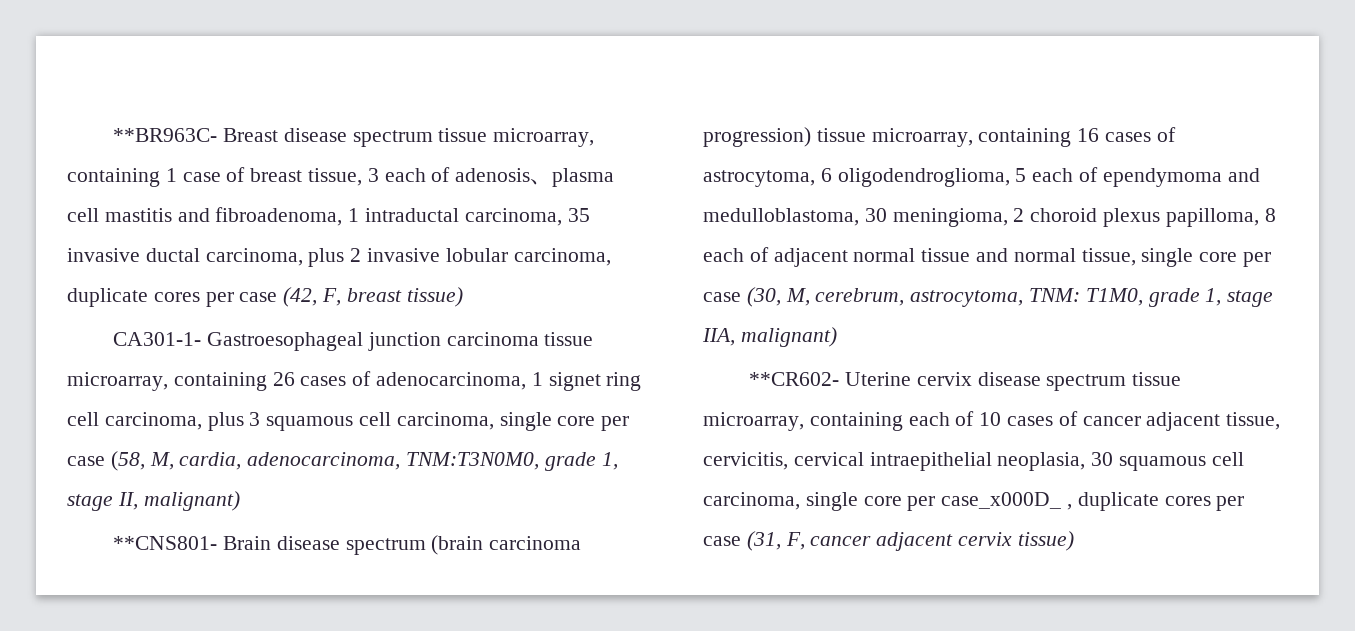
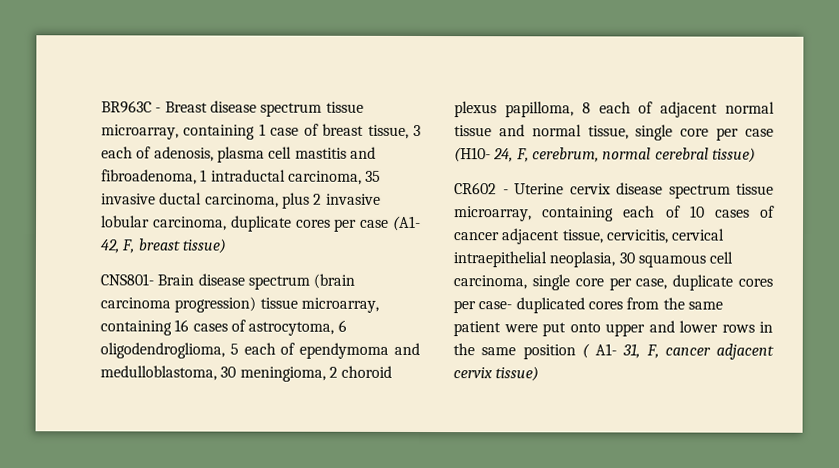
- **BR963C- Breast disease spectrum tissue microarray, containing 1 case of breast tissue, 3 each of adenosis、plasma cell mastitis and fibroadenoma, 1 intraductal carcinoma, 35 invasive ductal carcinoma, plus 2 invasive lobular carcinoma, duplicate cores per case (42, F, breast tissue)
+ BR963C - Breast disease spectrum tissue microarray, containing 1 case of breast tissue, 3 each of adenosis, plasma cell mastitis and fibroadenoma, 1 intraductal carcinoma, 35 invasive ductal carcinoma, plus 2 invasive lobular carcinoma, duplicate cores per case (A1- 42, F, breast tissue)
- CA301-1- Gastroesophageal junction carcinoma tissue microarray, containing 26 cases of adenocarcinoma, 1 signet ring cell carcinoma, plus 3 squamous cell carcinoma, single core per case (58, M, cardia, adenocarcinoma, TNM:T3N0M0, grade 1, stage II, malignant)
- **CNS801- Brain disease spectrum (brain carcinoma progression) tissue microarray, containing 16 cases of astrocytoma, 6 oligodendroglioma, 5 each of ependymoma and medulloblastoma, 30 meningioma, 2 choroid plexus papilloma, 8 each of adjacent normal tissue and normal tissue, single core per case (30, M, cerebrum, astrocytoma, TNM: T1M0, grade 1, stage IIA, malignant)
- **CR602- Uterine cervix disease spectrum tissue microarray, containing each of 10 cases of cancer adjacent tissue, cervicitis, cervical intraepithelial neoplasia, 30 squamous cell carcinoma, single core per case_x000D_ , duplicate cores per case (31, F, cancer adjacent cervix tissue)
+ CNS801- Brain disease spectrum (brain carcinoma progression) tissue microarray, containing 16 cases of astrocytoma, 6 oligodendroglioma, 5 each of ependymoma and medulloblastoma, 30 meningioma, 2 choroid plexus papilloma, 8 each of adjacent normal tissue and normal tissue, single core per case (H10- 24, F, cerebrum, normal cerebral tissue)
+ CR602 - Uterine cervix disease spectrum tissue microarray, containing each of 10 cases of cancer adjacent tissue, cervicitis, cervical intraepithelial neoplasia, 30 squamous cell carcinoma, single core per case, duplicate cores per case- duplicated cores from the same patient were put onto upper and lower rows in the same position ( A1- 31, F, cancer adjacent cervix tissue)

